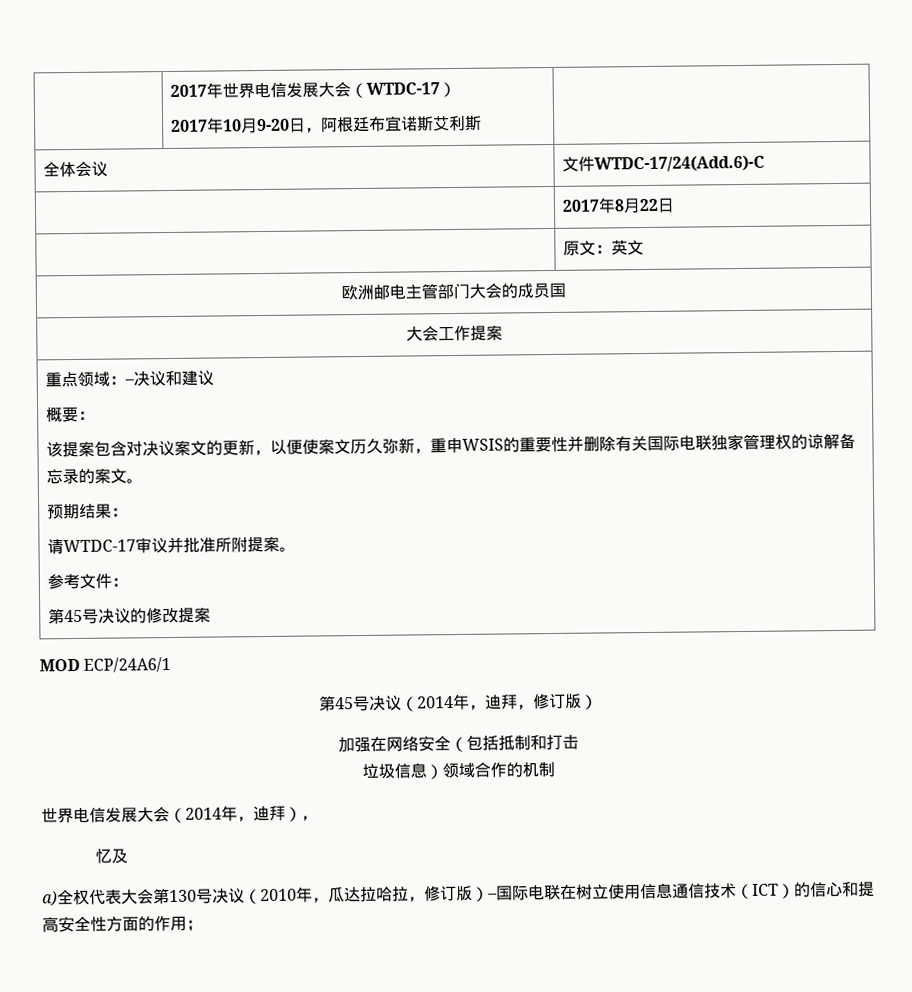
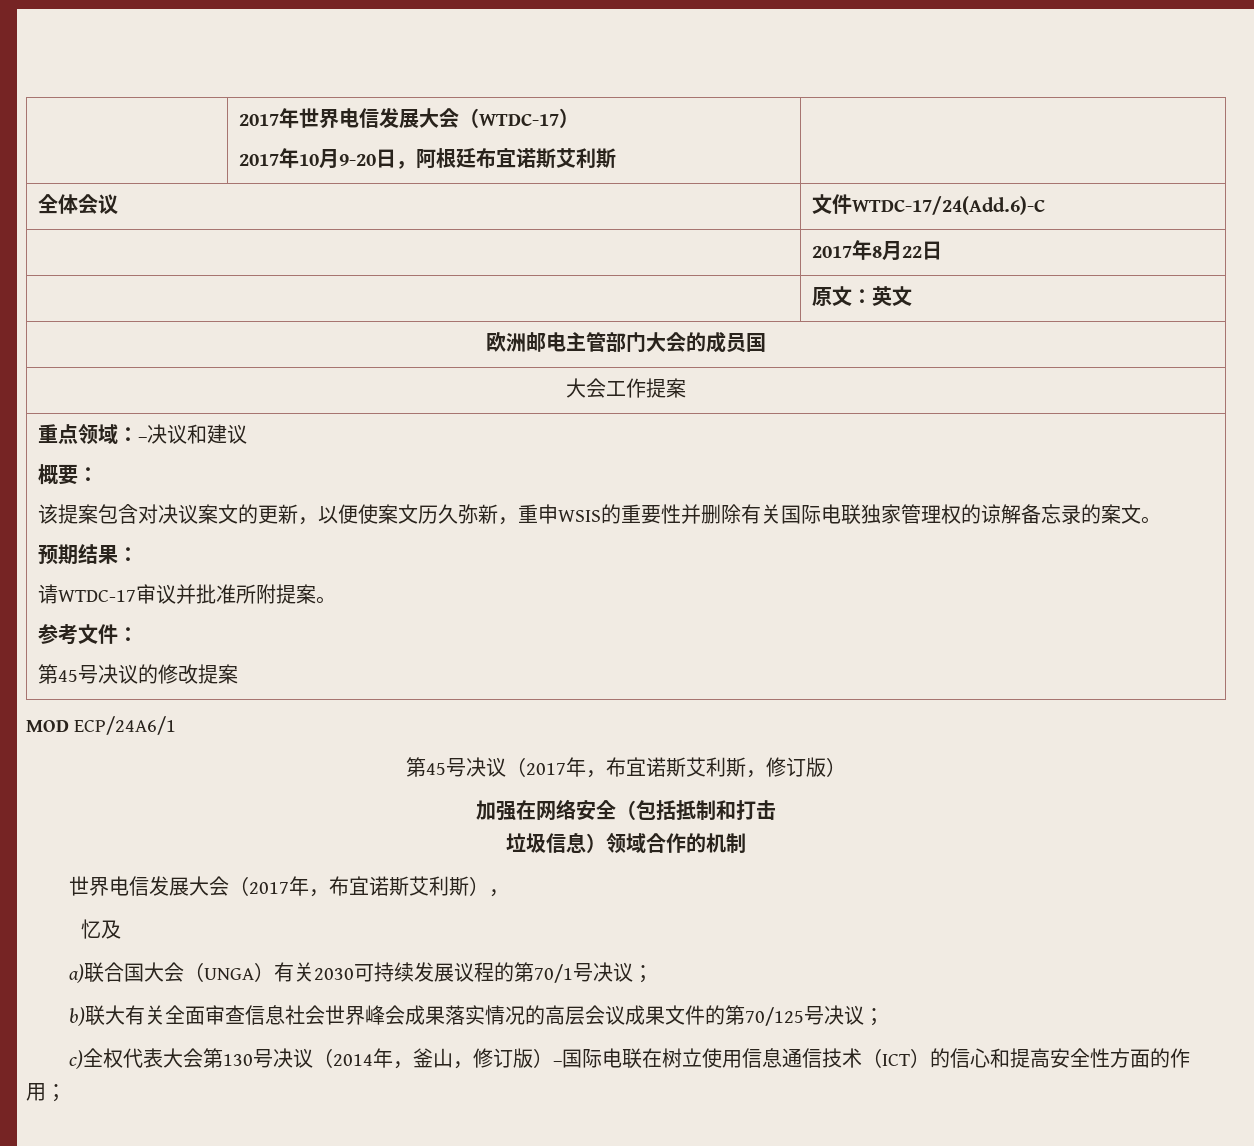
- 第45号决议（2014年，迪拜，修订版）
+ 第45号决议（2017年，布宜诺斯艾利斯，修订版）
- 世界电信发展大会（2014年，迪拜），
+ 世界电信发展大会（2017年，布宜诺斯艾利斯），
  忆及
- a)全权代表大会第130号决议（2010年，瓜达拉哈拉，修订版）–国际电联在树立使用信息通信技术（ICT）的信心和提高安全性方面的作用；
+ a)联合国大会（UNGA）有关2030可持续发展议程的第70/1号决议；
+ b)联大有关全面审查信息社会世界峰会成果落实情况的高层会议成果文件的第70/125号决议；
+ c)全权代表大会第130号决议（2014年，釜山，修订版）–国际电联在树立使用信息通信技术（ICT）的信心和提高安全性方面的作用；

